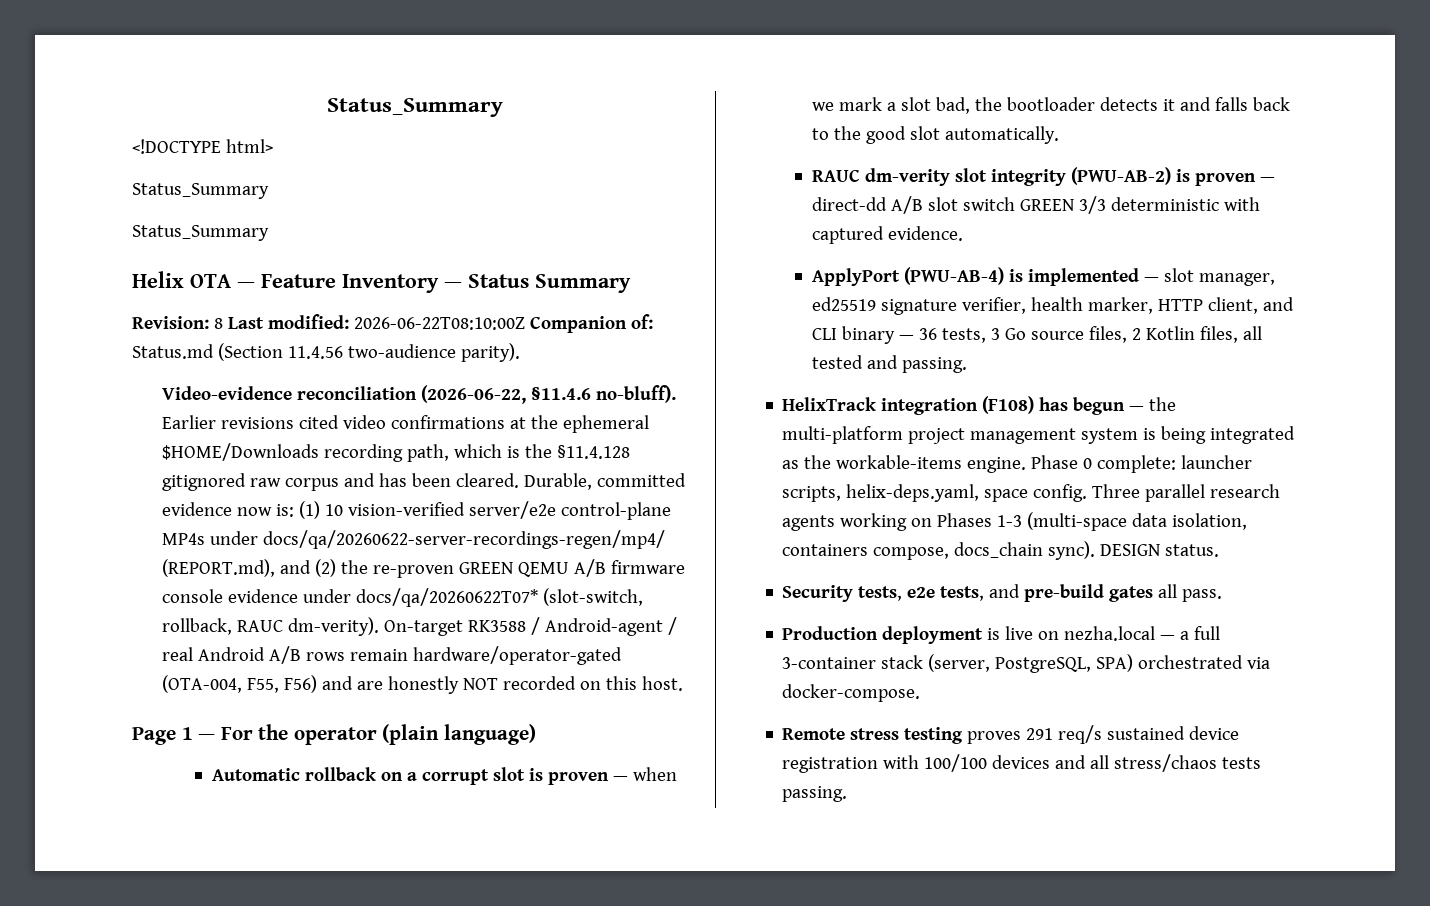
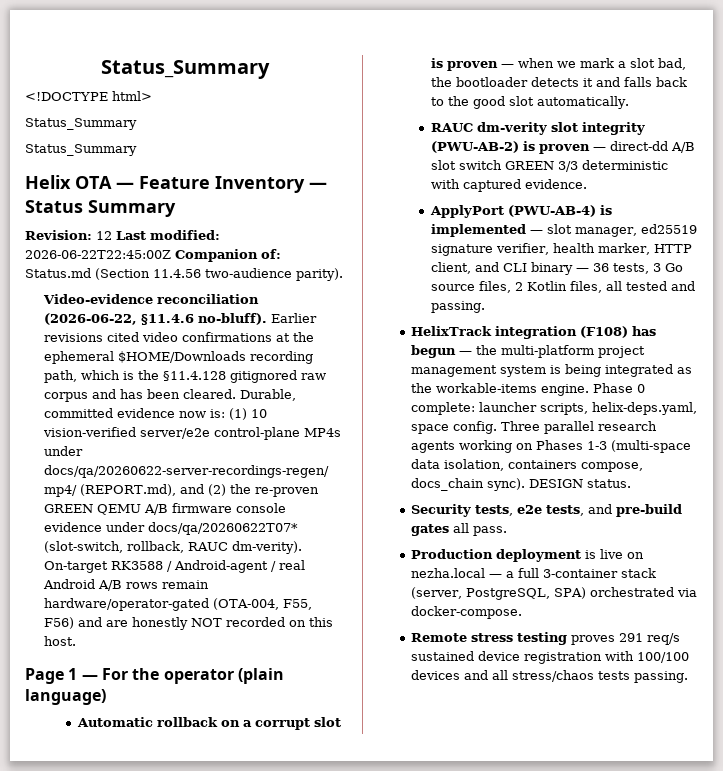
- Revision: 8 Last modified: 2026-06-22T08:10:00Z Companion of: Status.md (Section 11.4.56 two-audience parity).
+ Revision: 12 Last modified: 2026-06-22T22:45:00Z Companion of: Status.md (Section 11.4.56 two-audience parity).

